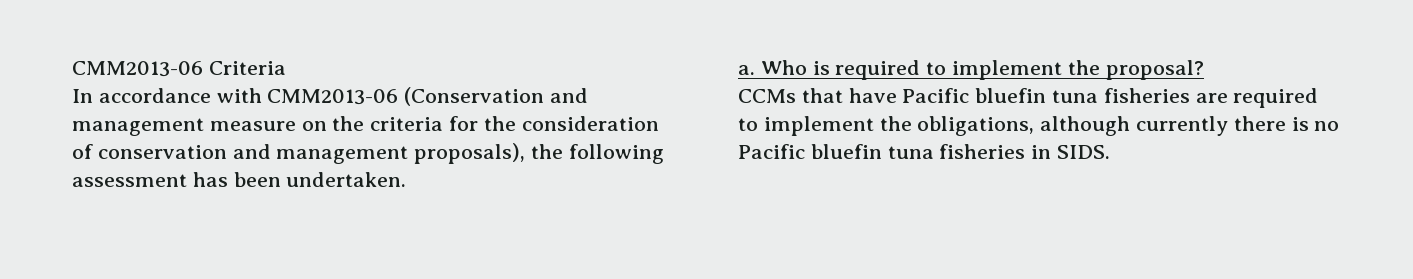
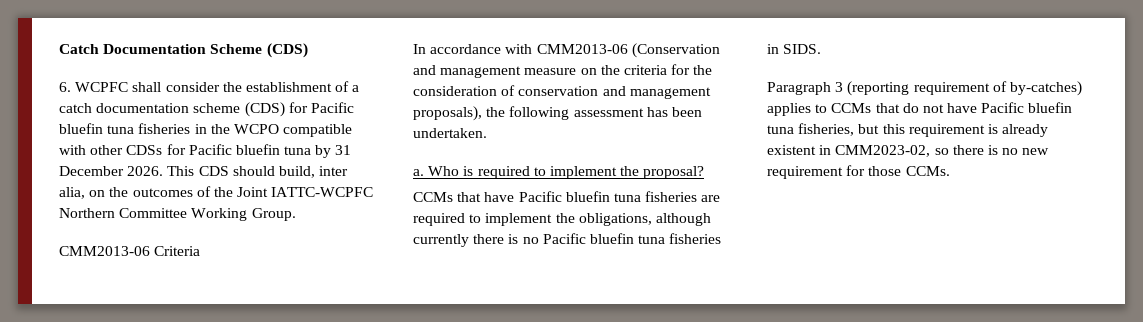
+ Catch Documentation Scheme (CDS)
+ 6. WCPFC shall consider the establishment of a catch documentation scheme (CDS) for Pacific bluefin tuna fisheries in the WCPO compatible with other CDSs for Pacific bluefin tuna by 31 December 2026. This CDS should build, inter alia, on the outcomes of the Joint IATTC-WCPFC Northern Committee Working Group.
+ Paragraph 3 (reporting requirement of by-catches) applies to CCMs that do not have Pacific bluefin tuna fisheries, but this requirement is already existent in CMM2023-02, so there is no new requirement for those CCMs.

